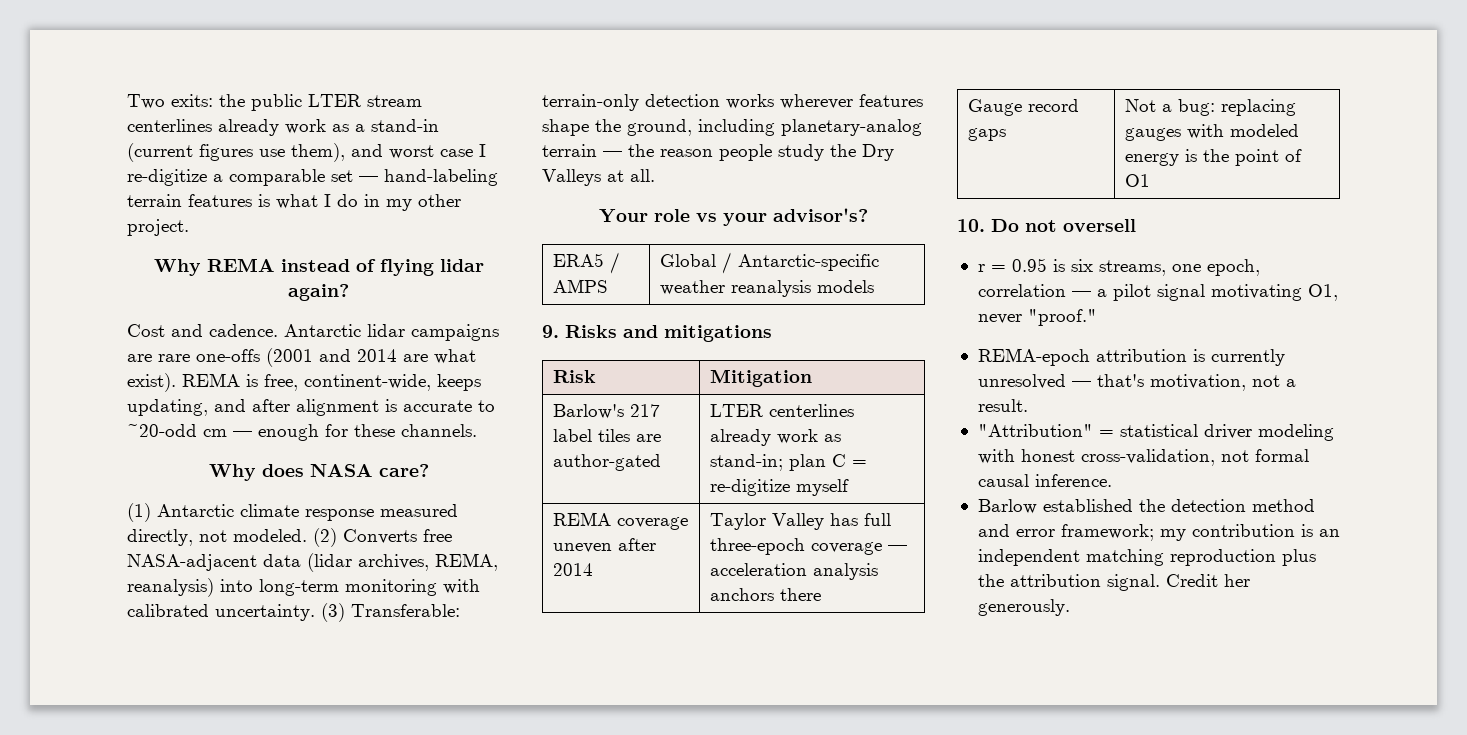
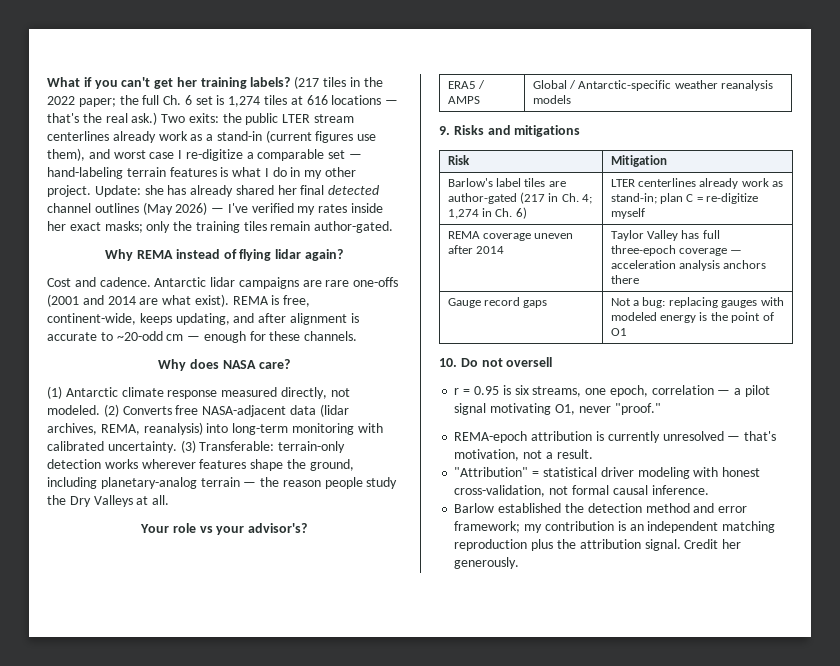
+ What if you can't get her training labels? (217 tiles in the 2022 paper; the full Ch. 6 set is 1,274 tiles at 616 locations — that's the real ask.)
+ Update: she has already shared her final detected channel outlines (May 2026) — I've verified my rates inside her exact masks; only the training tiles remain author-gated.
- Barlow's 217 label tiles are author-gated | LTER centerlines already work as stand-in; plan C = re-digitize myself
+ Barlow's label tiles are author-gated (217 in Ch. 4; 1,274 in Ch. 6) | LTER centerlines already work as stand-in; plan C = re-digitize myself

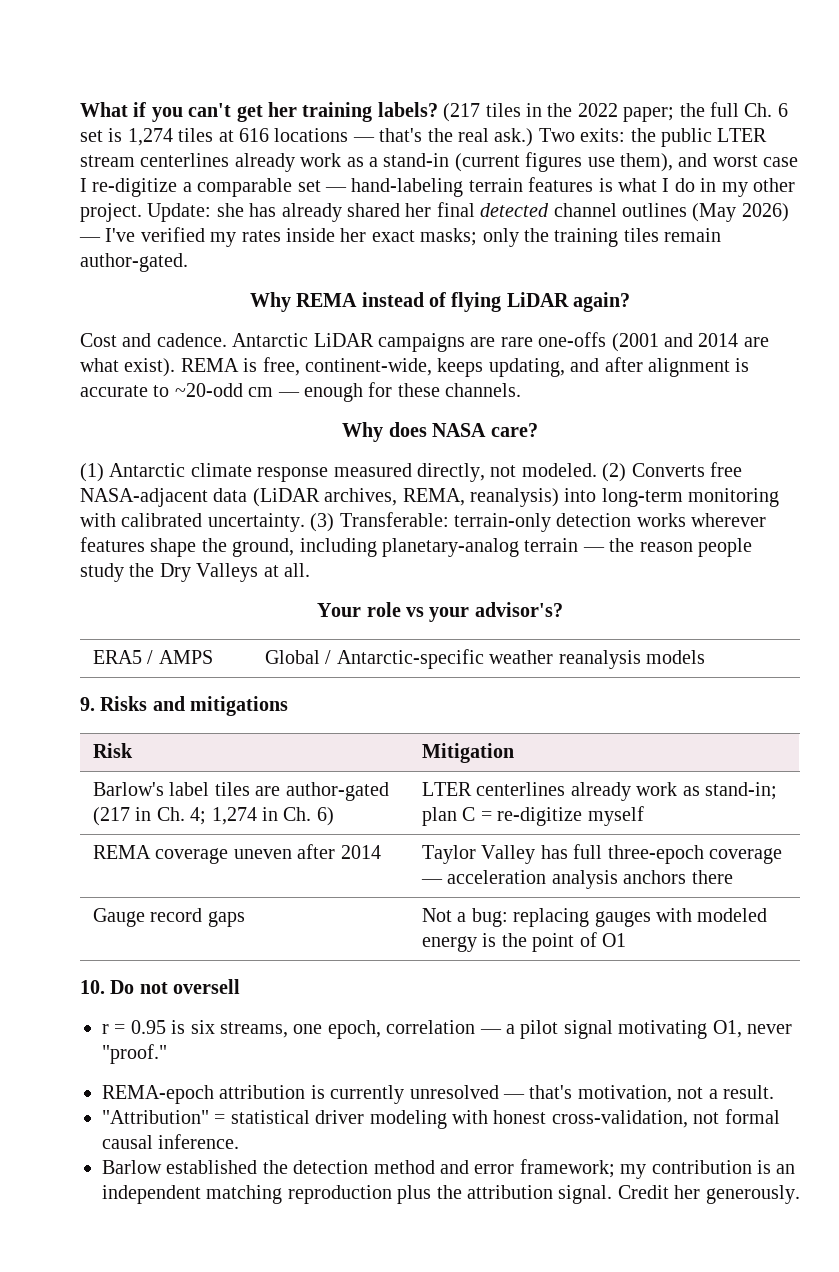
- Why REMA instead of flying lidar again?
+ Why REMA instead of flying LiDAR again?
- Antarctic lidar campaigns are rare one-offs (2001 and 2014 are what exist).
+ Antarctic LiDAR campaigns are rare one-offs (2001 and 2014 are what exist).
- (2) Converts free NASA-adjacent data (lidar archives, REMA, reanalysis) into long-term monitoring with calibrated uncertainty.
+ (2) Converts free NASA-adjacent data (LiDAR archives, REMA, reanalysis) into long-term monitoring with calibrated uncertainty.

